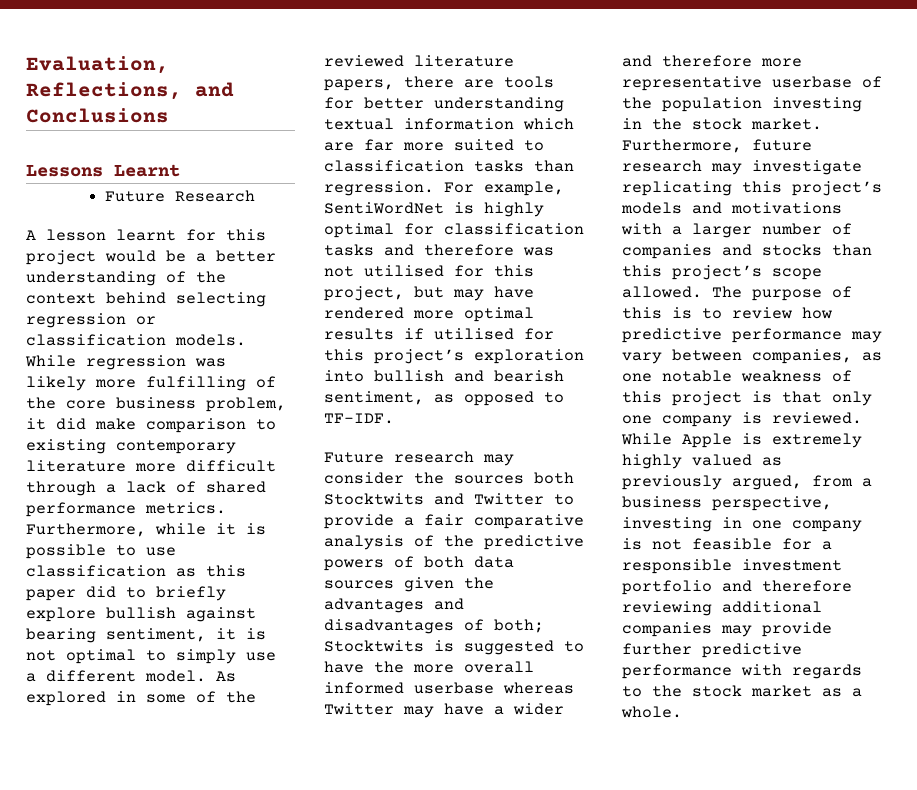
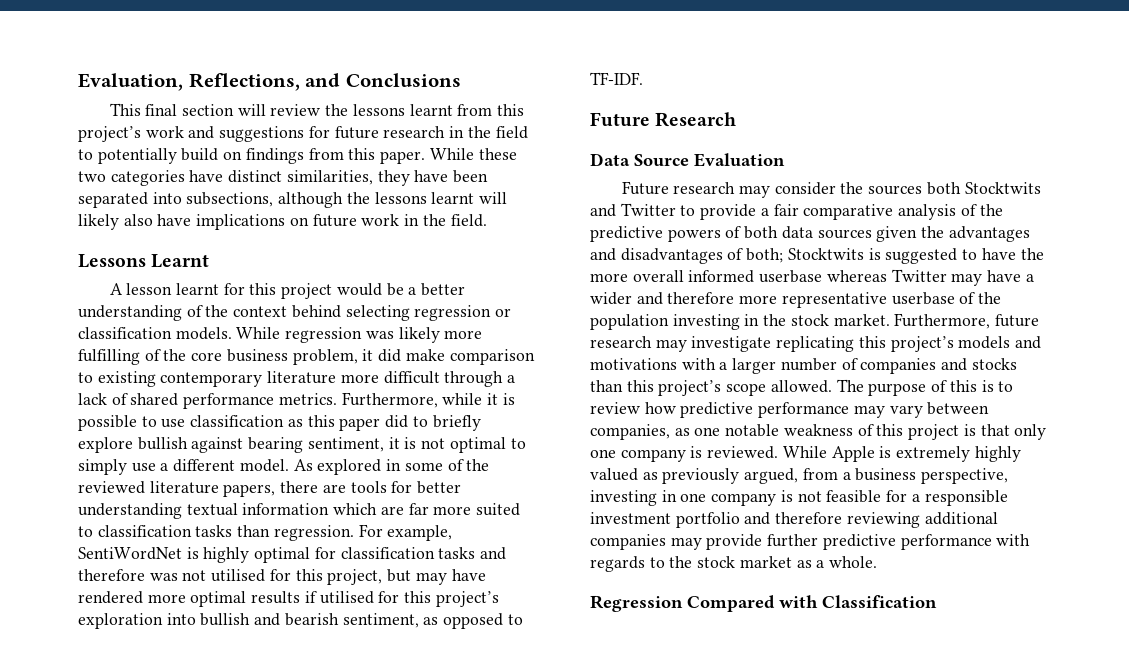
+ This final section will review the lessons learnt from this project’s work and suggestions for future research in the field to potentially build on findings from this paper. While these two categories have distinct similarities, they have been separated into subsections, although the lessons learnt will likely also have implications on future work in the field.
- Future Research
+ Future Research
+ Data Source Evaluation
+ Regression Compared with Classification

